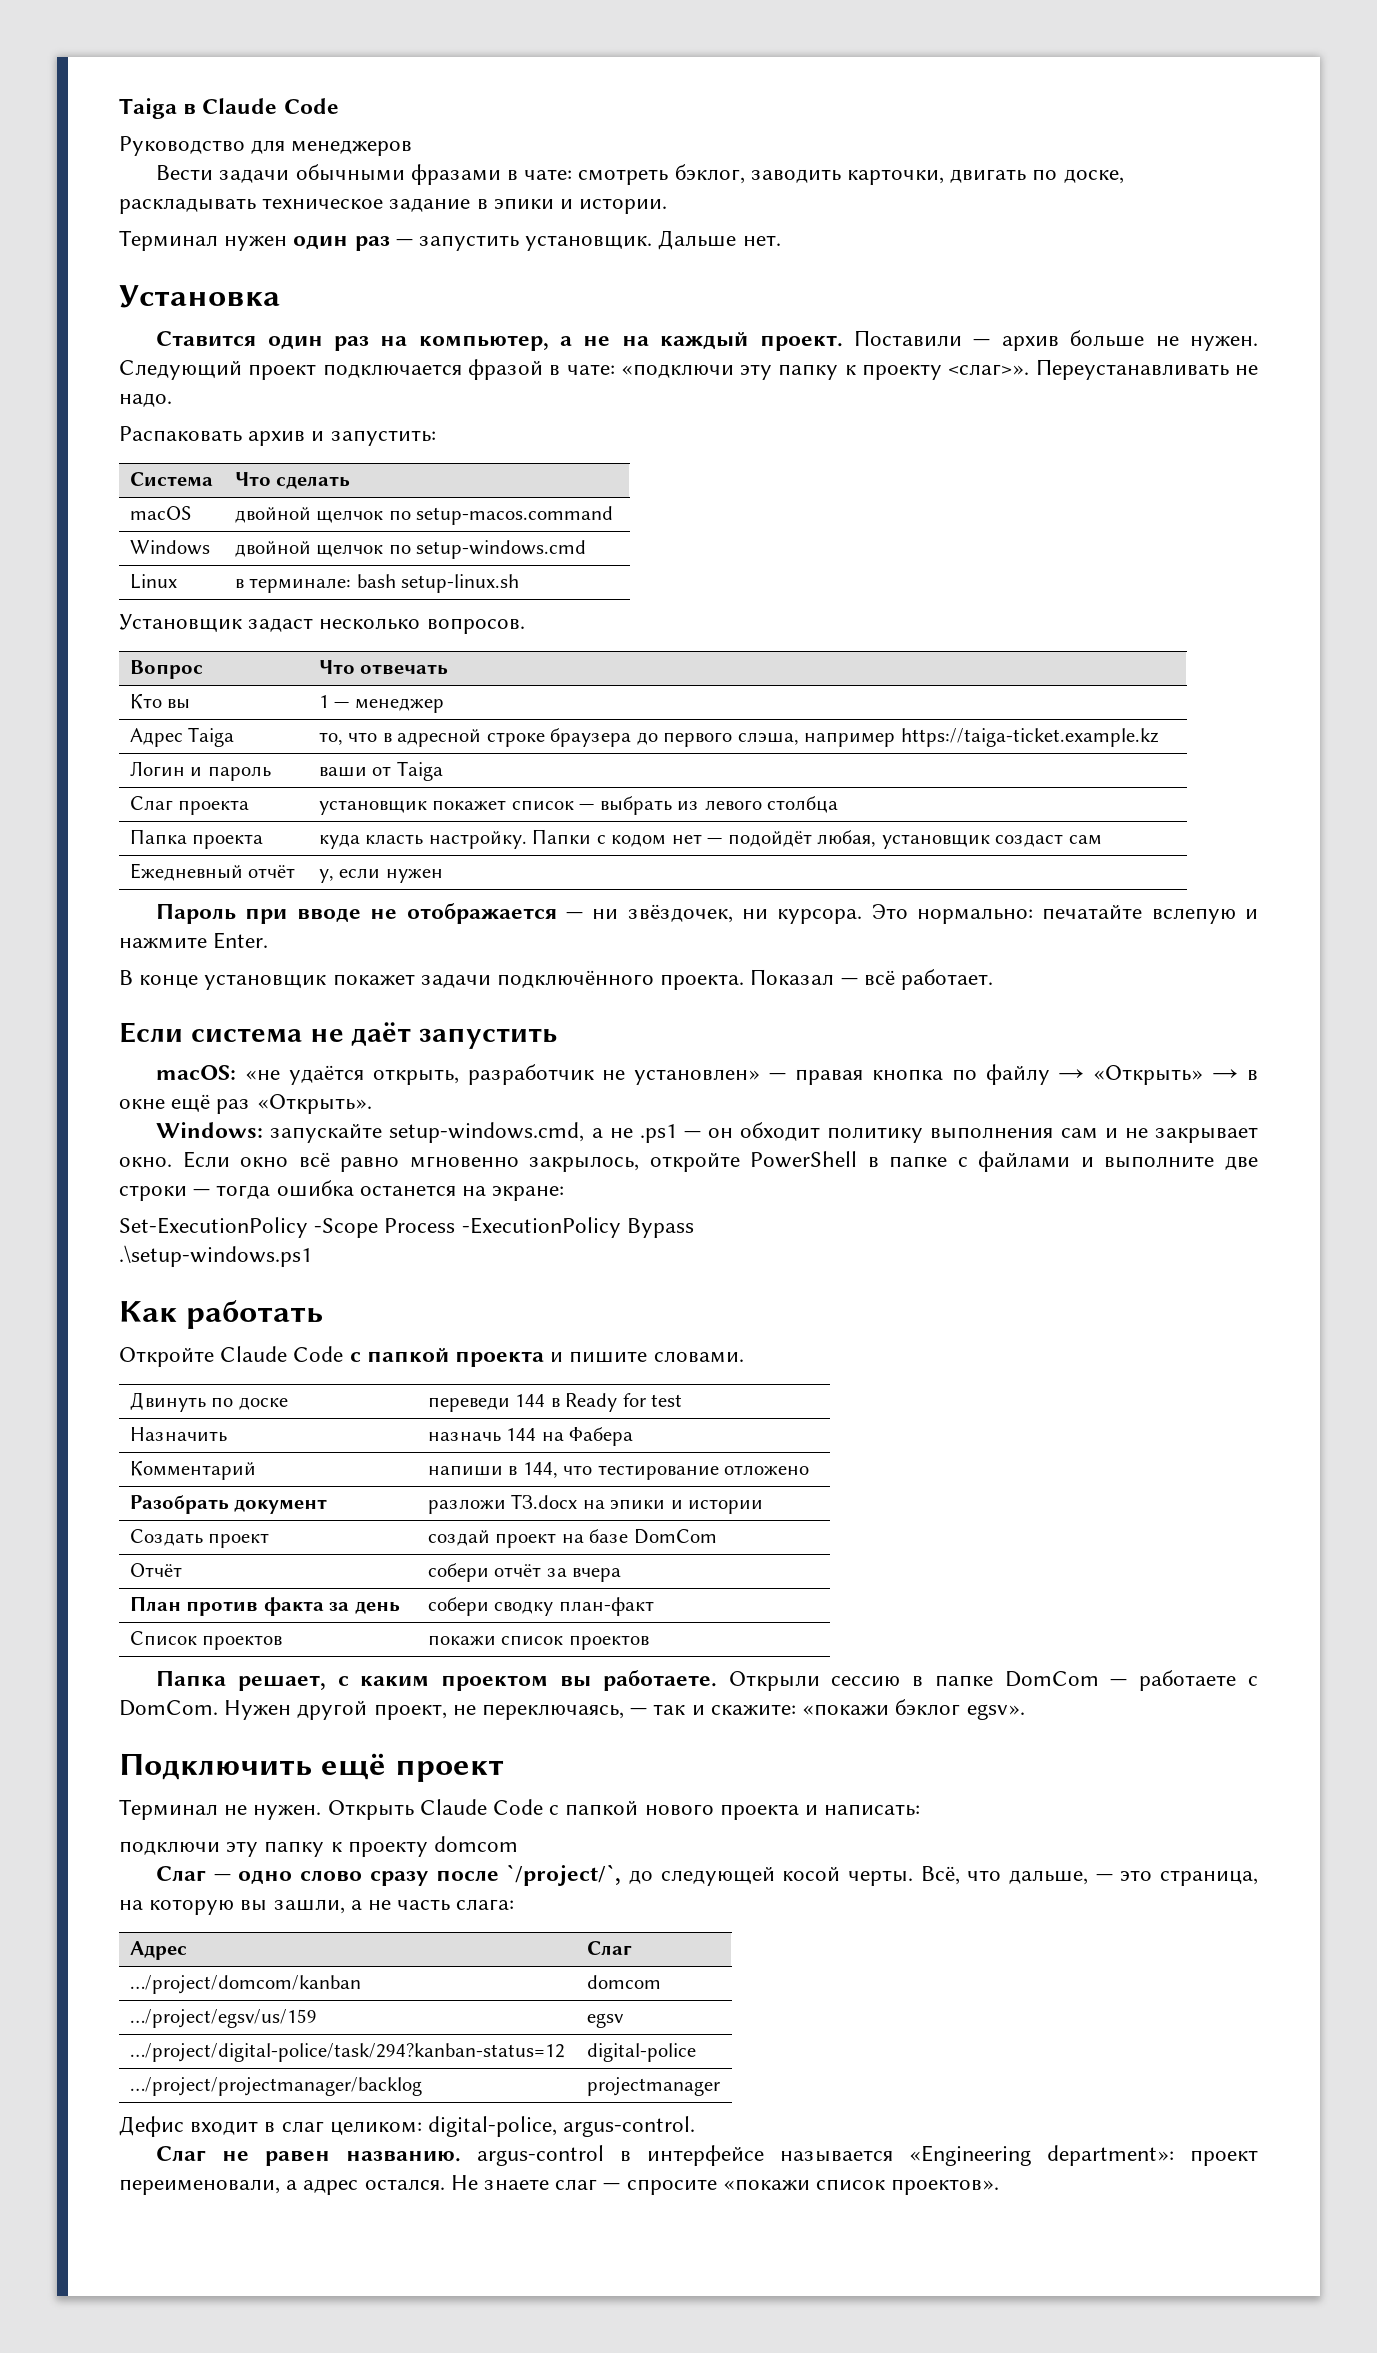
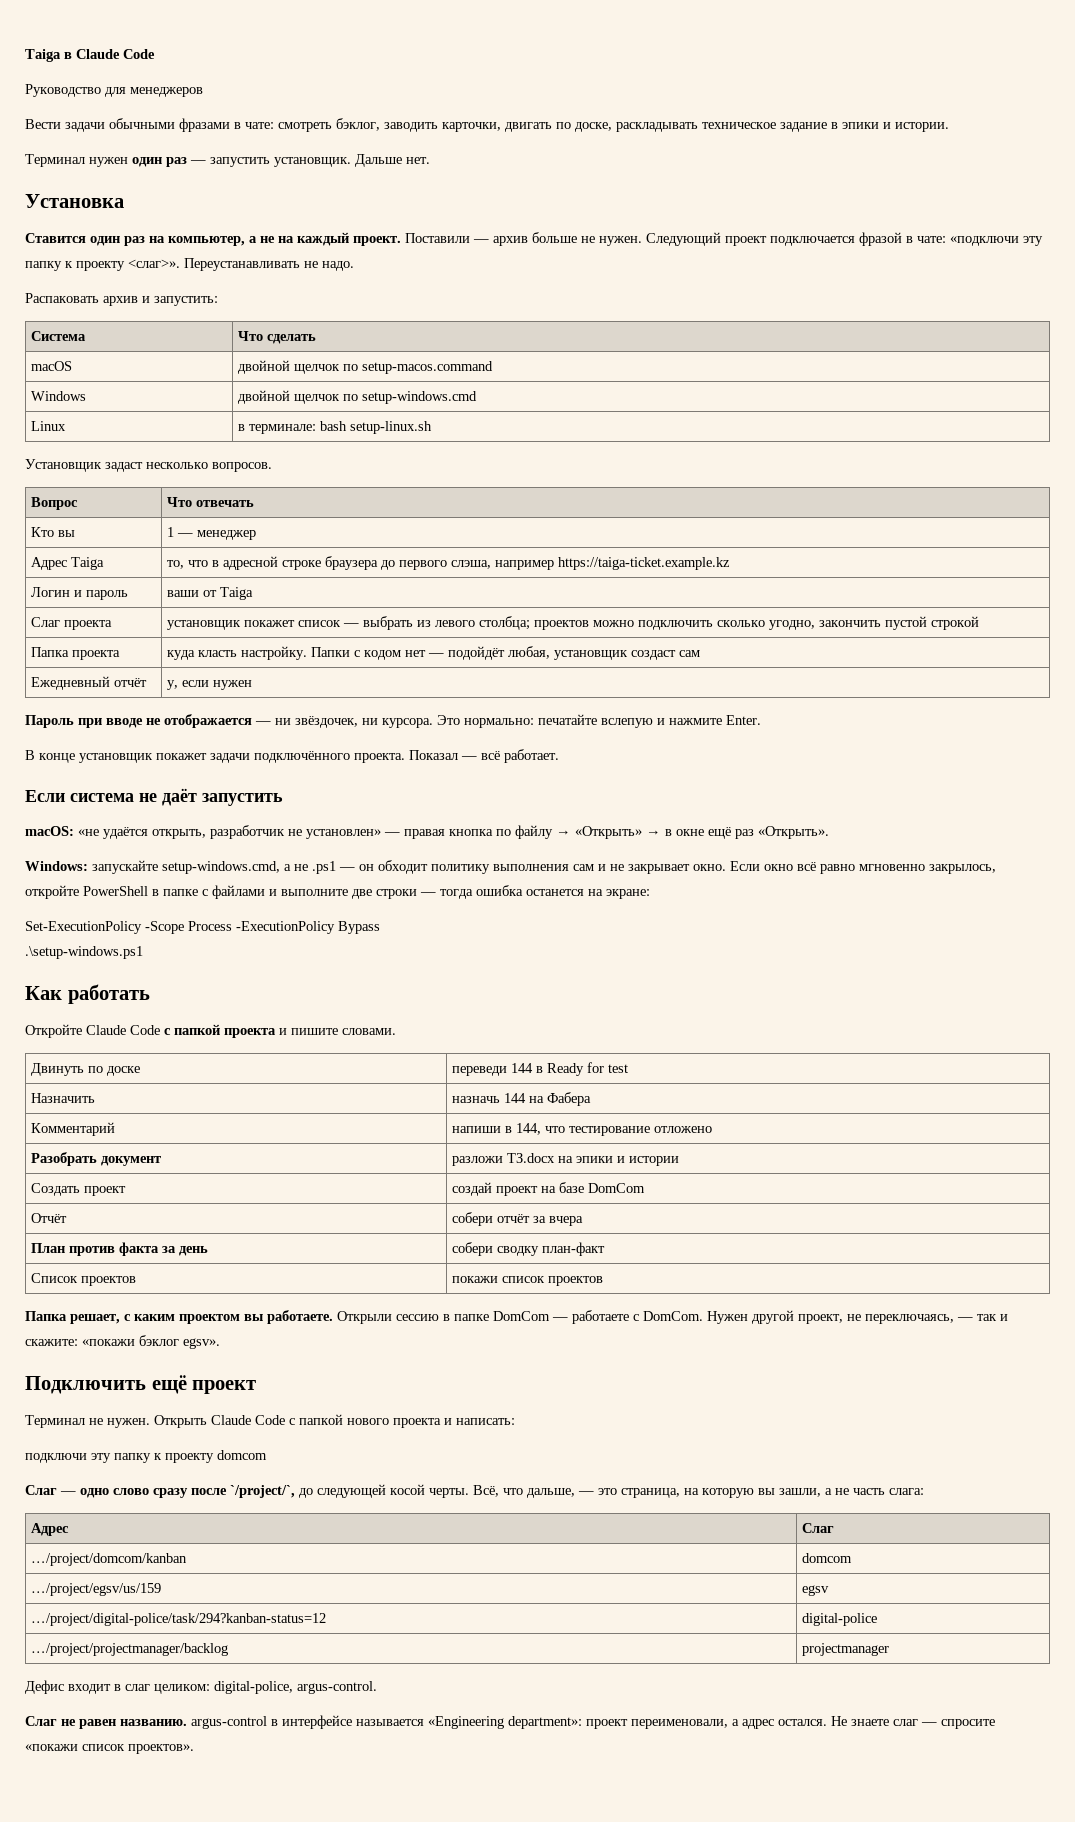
- Слаг проекта | установщик покажет список — выбрать из левого столбца
+ Слаг проекта | установщик покажет список — выбрать из левого столбца; проектов можно подключить сколько угодно, закончить пустой строкой

